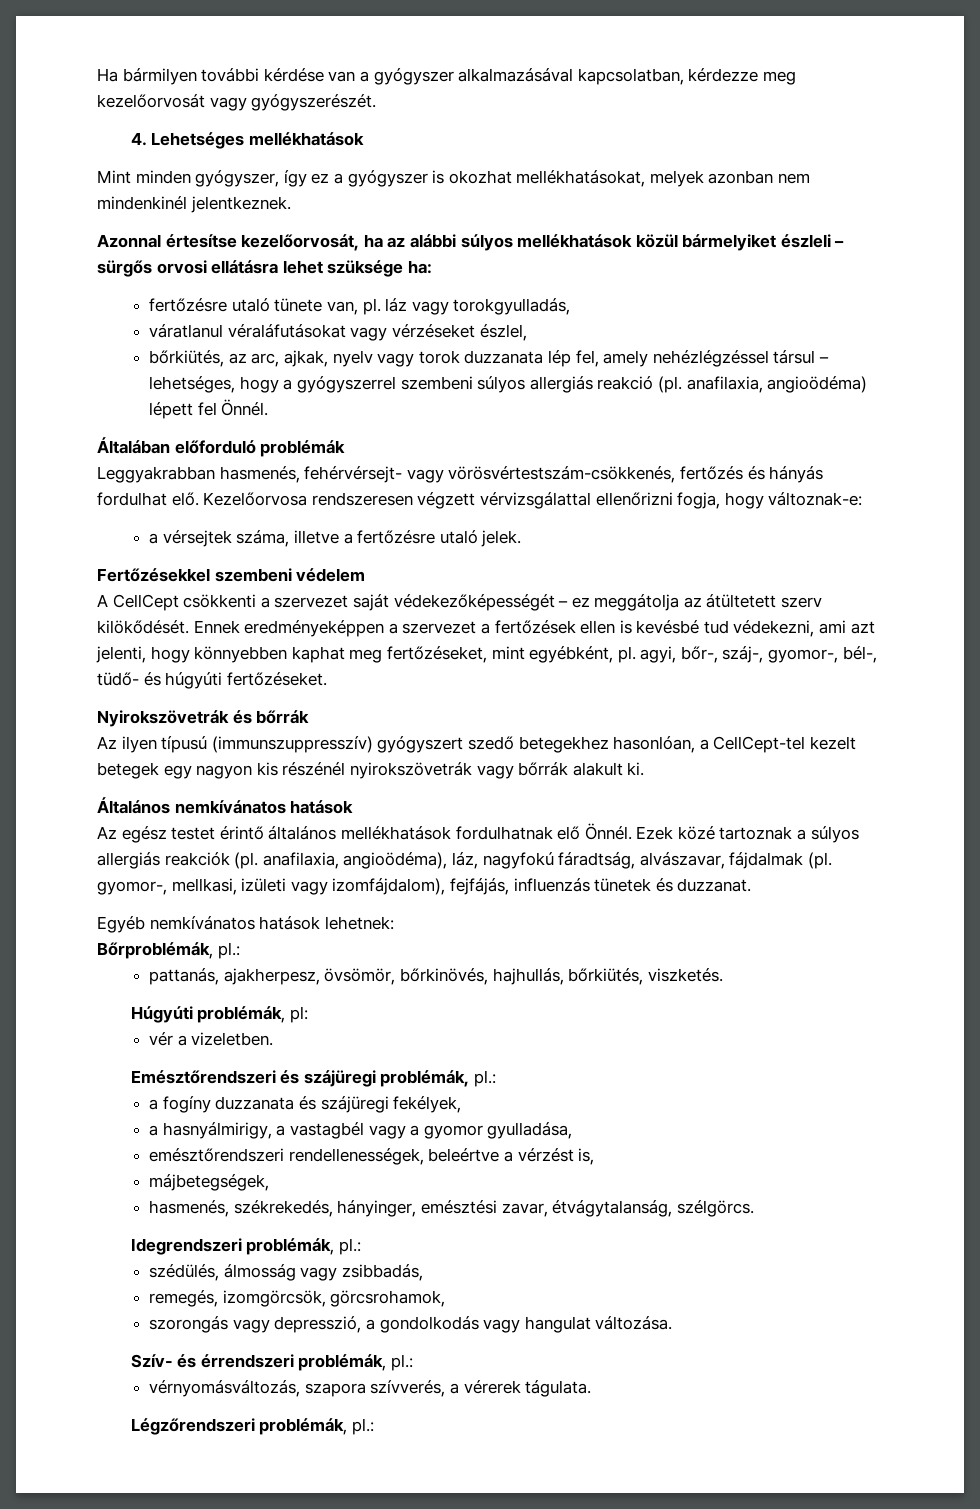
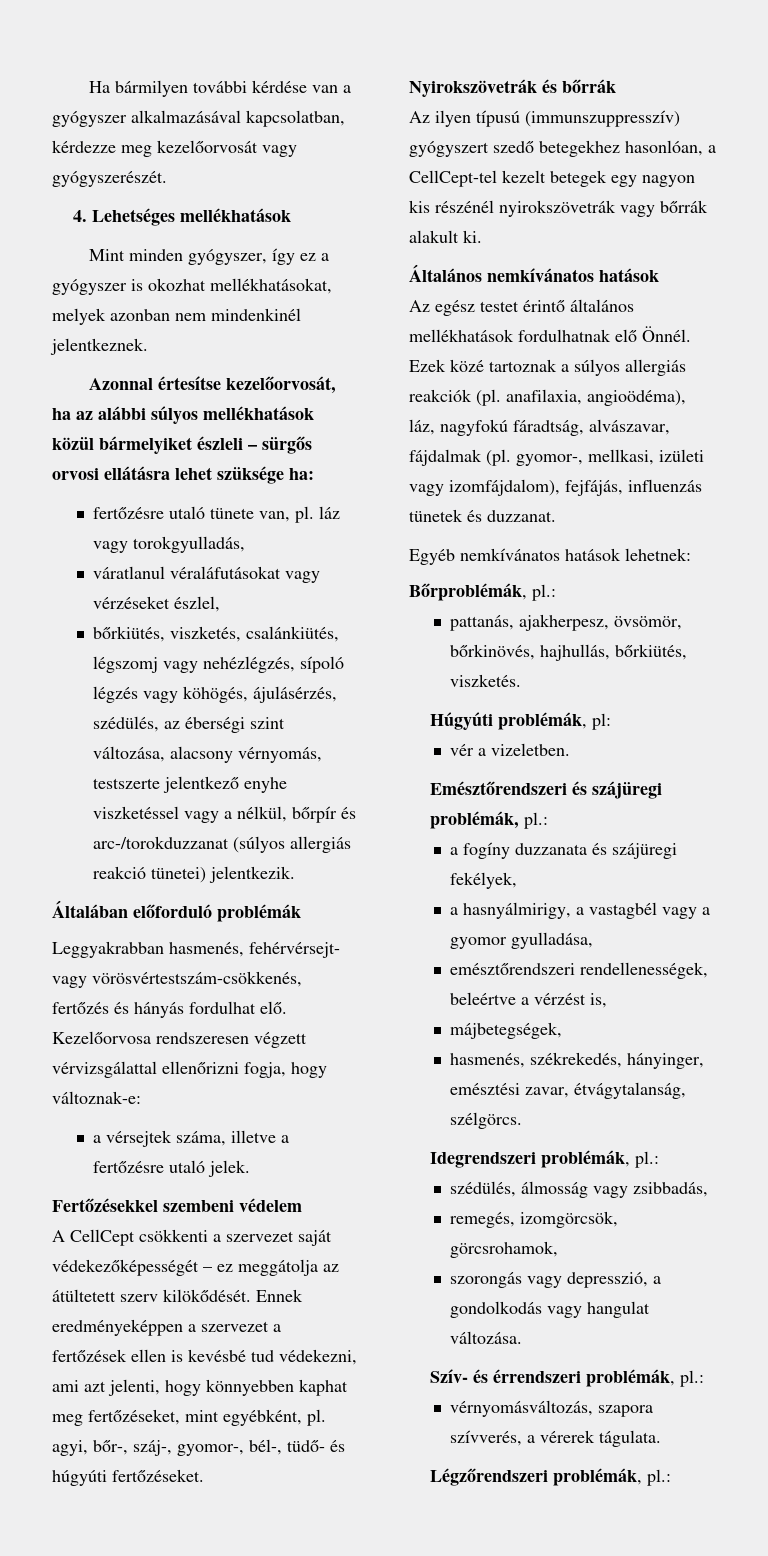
- bőrkiütés, az arc, ajkak, nyelv vagy torok duzzanata lép fel, amely nehézlégzéssel társul – lehetséges, hogy a gyógyszerrel szembeni súlyos allergiás reakció (pl. anafilaxia, angioödéma) lépett fel Önnél.
+ bőrkiütés, viszketés, csalánkiütés, légszomj vagy nehézlégzés, sípoló légzés vagy köhögés, ájulásérzés, szédülés, az éberségi szint változása, alacsony vérnyomás, testszerte jelentkező enyhe viszketéssel vagy a nélkül, bőrpír és arc-/torokduzzanat (súlyos allergiás reakció tünetei) jelentkezik.

